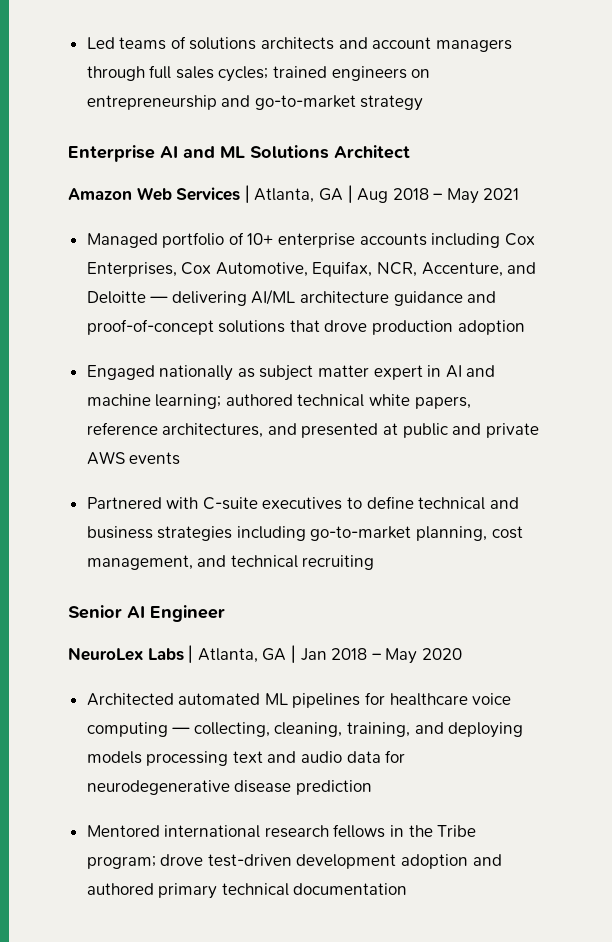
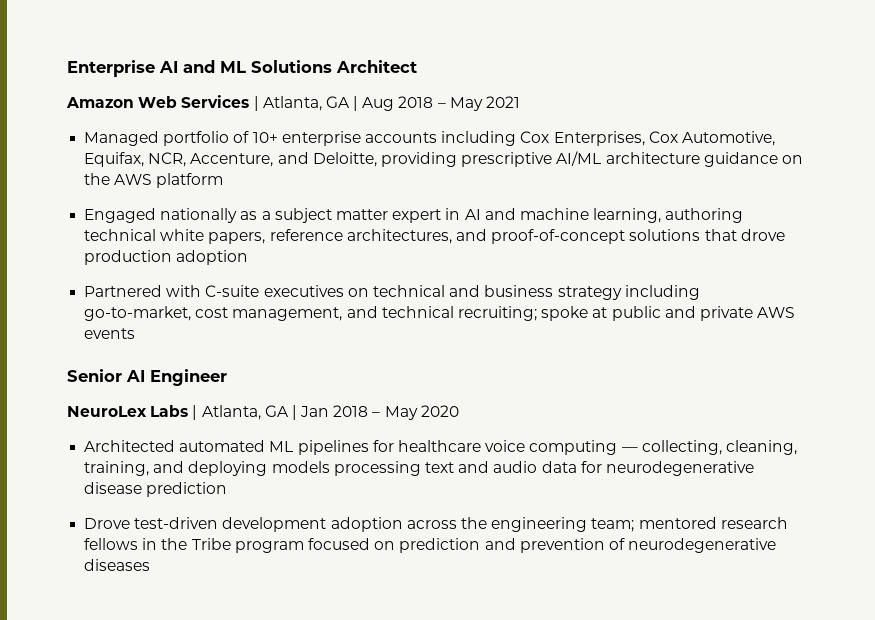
- Led teams of solutions architects and account managers through full sales cycles; trained engineers on entrepreneurship and go-to-market strategy
- Managed portfolio of 10+ enterprise accounts including Cox Enterprises, Cox Automotive, Equifax, NCR, Accenture, and Deloitte — delivering AI/ML architecture guidance and proof-of-concept solutions that drove production adoption
+ Managed portfolio of 10+ enterprise accounts including Cox Enterprises, Cox Automotive, Equifax, NCR, Accenture, and Deloitte, providing prescriptive AI/ML architecture guidance on the AWS platform
+ Engaged nationally as a subject matter expert in AI and machine learning, authoring technical white papers, reference architectures, and proof-of-concept solutions that drove production adoption
- Engaged nationally as subject matter expert in AI and machine learning; authored technical white papers, reference architectures, and presented at public and private AWS events
+ Partnered with C-suite executives on technical and business strategy including go-to-market, cost management, and technical recruiting; spoke at public and private AWS events
- Partnered with C-suite executives to define technical and business strategies including go-to-market planning, cost management, and technical recruiting
- Mentored international research fellows in the Tribe program; drove test-driven development adoption and authored primary technical documentation
+ Drove test-driven development adoption across the engineering team; mentored research fellows in the Tribe program focused on prediction and prevention of neurodegenerative diseases

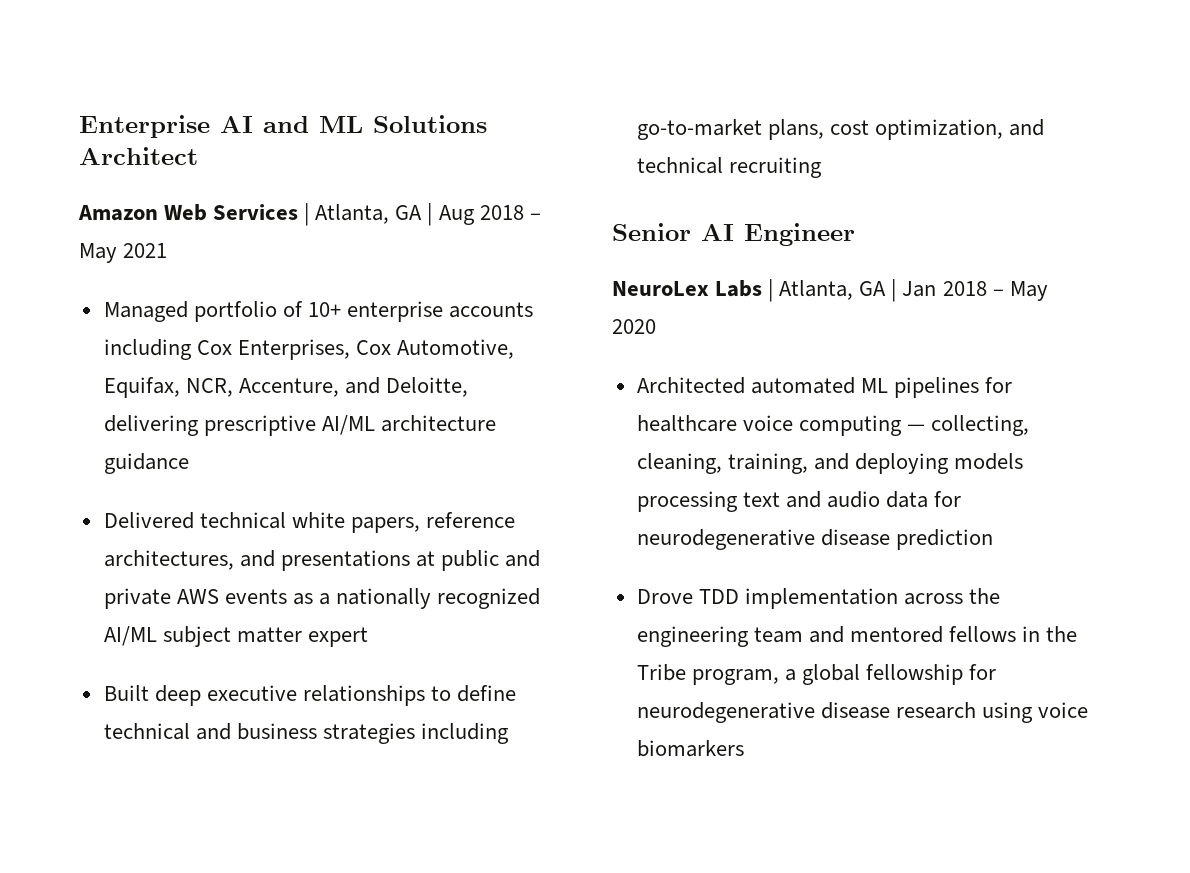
- Managed portfolio of 10+ enterprise accounts including Cox Enterprises, Cox Automotive, Equifax, NCR, Accenture, and Deloitte, providing prescriptive AI/ML architecture guidance on the AWS platform
- Engaged nationally as a subject matter expert in AI and machine learning, authoring technical white papers, reference architectures, and proof-of-concept solutions that drove production adoption
- Partnered with C-suite executives on technical and business strategy including go-to-market, cost management, and technical recruiting; spoke at public and private AWS events
+ Managed portfolio of 10+ enterprise accounts including Cox Enterprises, Cox Automotive, Equifax, NCR, Accenture, and Deloitte, delivering prescriptive AI/ML architecture guidance
+ Delivered technical white papers, reference architectures, and presentations at public and private AWS events as a nationally recognized AI/ML subject matter expert
+ Built deep executive relationships to define technical and business strategies including go-to-market plans, cost optimization, and technical recruiting
- Drove test-driven development adoption across the engineering team; mentored research fellows in the Tribe program focused on prediction and prevention of neurodegenerative diseases
+ Drove TDD implementation across the engineering team and mentored fellows in the Tribe program, a global fellowship for neurodegenerative disease research using voice biomarkers

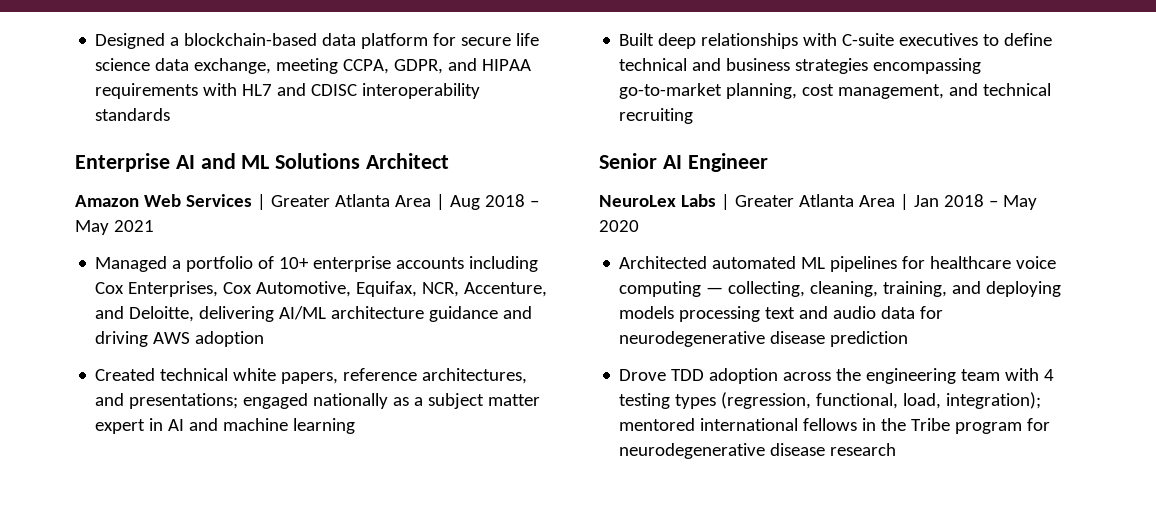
+ Designed a blockchain-based data platform for secure life science data exchange, meeting CCPA, GDPR, and HIPAA requirements with HL7 and CDISC interoperability standards
- Amazon Web Services | Atlanta, GA | Aug 2018 – May 2021
+ Amazon Web Services | Greater Atlanta Area | Aug 2018 – May 2021
- Managed portfolio of 10+ enterprise accounts including Cox Enterprises, Cox Automotive, Equifax, NCR, Accenture, and Deloitte, delivering prescriptive AI/ML architecture guidance
- Delivered technical white papers, reference architectures, and presentations at public and private AWS events as a nationally recognized AI/ML subject matter expert
- Built deep executive relationships to define technical and business strategies including go-to-market plans, cost optimization, and technical recruiting
+ Managed a portfolio of 10+ enterprise accounts including Cox Enterprises, Cox Automotive, Equifax, NCR, Accenture, and Deloitte, delivering AI/ML architecture guidance and driving AWS adoption
+ Created technical white papers, reference architectures, and presentations; engaged nationally as a subject matter expert in AI and machine learning
+ Built deep relationships with C-suite executives to define technical and business strategies encompassing go-to-market planning, cost management, and technical recruiting
- NeuroLex Labs | Atlanta, GA | Jan 2018 – May 2020
+ NeuroLex Labs | Greater Atlanta Area | Jan 2018 – May 2020
- Drove TDD implementation across the engineering team and mentored fellows in the Tribe program, a global fellowship for neurodegenerative disease research using voice biomarkers
+ Drove TDD adoption across the engineering team with 4 testing types (regression, functional, load, integration); mentored international fellows in the Tribe program for neurodegenerative disease research

